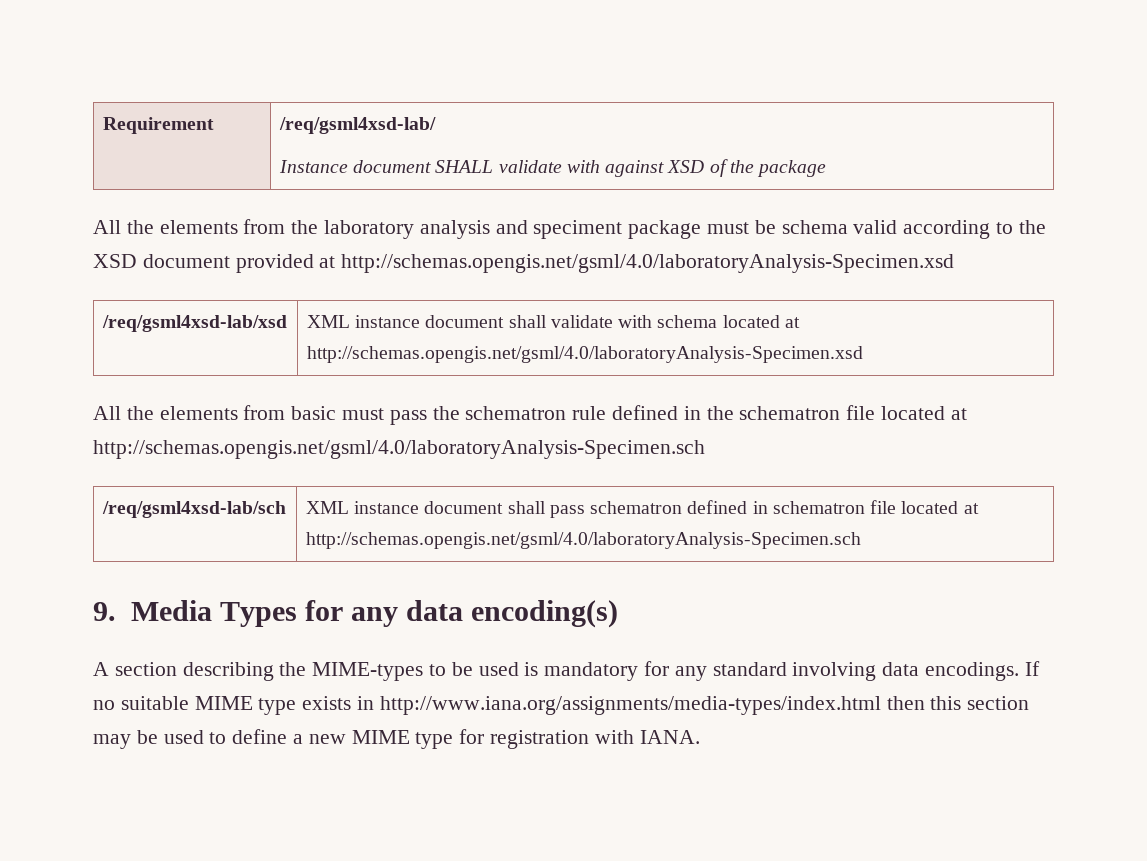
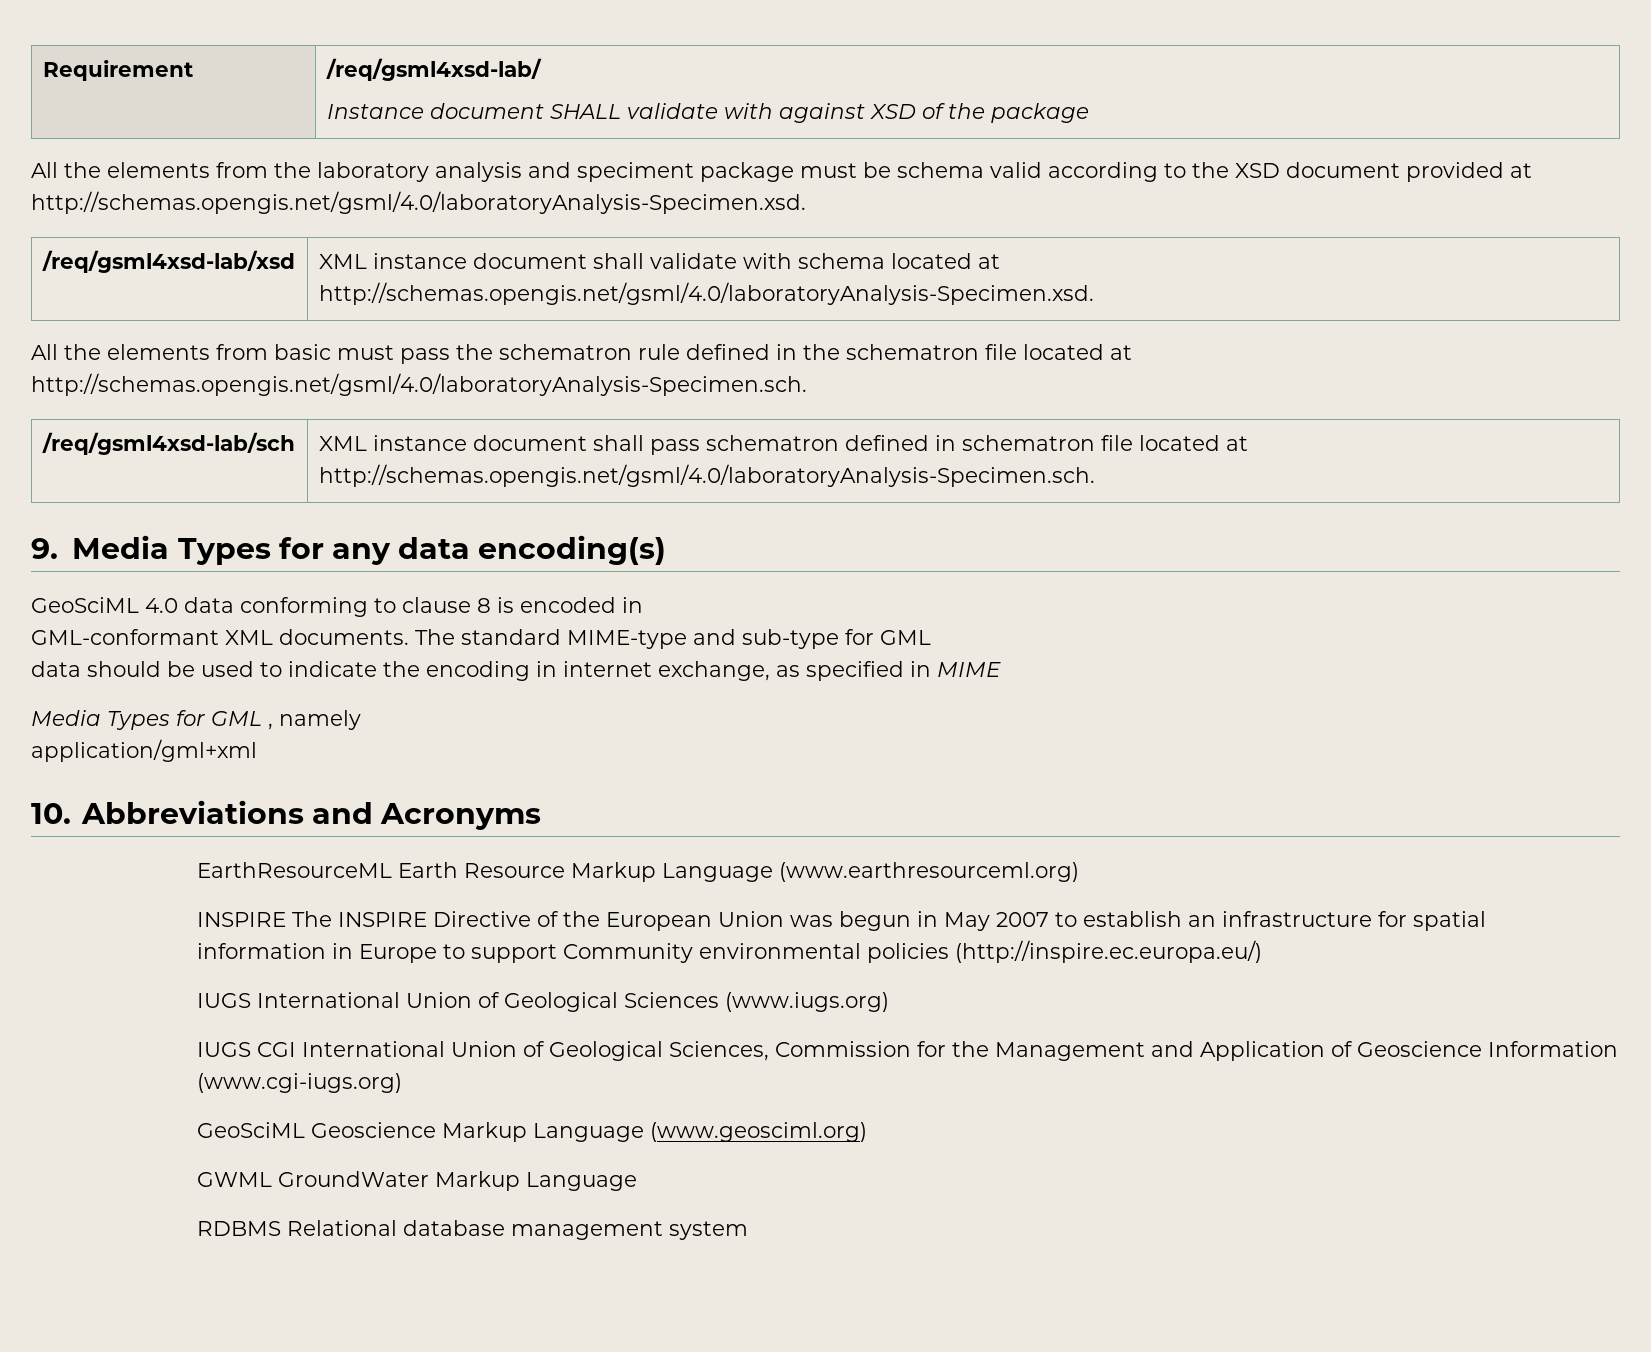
- All the elements from the laboratory analysis and speciment package must be schema valid according to the XSD document provided at http://schemas.opengis.net/gsml/4.0/laboratoryAnalysis-Specimen.xsd
+ All the elements from the laboratory analysis and speciment package must be schema valid according to the XSD document provided at http://schemas.opengis.net/gsml/4.0/laboratoryAnalysis-Specimen.xsd.
- /req/gsml4xsd-lab/xsd | XML instance document shall validate with schema located at http://schemas.opengis.net/gsml/4.0/laboratoryAnalysis-Specimen.xsd
+ /req/gsml4xsd-lab/xsd | XML instance document shall validate with schema located at http://schemas.opengis.net/gsml/4.0/laboratoryAnalysis-Specimen.xsd.
- All the elements from basic must pass the schematron rule defined in the schematron file located at http://schemas.opengis.net/gsml/4.0/laboratoryAnalysis-Specimen.sch
+ All the elements from basic must pass the schematron rule defined in the schematron file located at http://schemas.opengis.net/gsml/4.0/laboratoryAnalysis-Specimen.sch.
- /req/gsml4xsd-lab/sch | XML instance document shall pass schematron defined in schematron file located at http://schemas.opengis.net/gsml/4.0/laboratoryAnalysis-Specimen.sch
+ /req/gsml4xsd-lab/sch | XML instance document shall pass schematron defined in schematron file located at http://schemas.opengis.net/gsml/4.0/laboratoryAnalysis-Specimen.sch.
- A section describing the MIME-types to be used is mandatory for any standard involving data encodings. If no suitable MIME type exists in http://www.iana.org/assignments/media-types/index.html then this section may be used to define a new MIME type for registration with IANA.
+ GeoSciML 4.0 data conforming to clause 8 is encoded in
+ GML-conformant XML documents. The standard MIME-type and sub-type for GML
+ data should be used to indicate the encoding in internet exchange, as specified in MIME
+ Media Types for GML , namely
+ application/gml+xml
+ 10. Abbreviations and Acronyms
+ EarthResourceML Earth Resource Markup Language (www.earthresourceml.org)
+ INSPIRE The INSPIRE Directive of the European Union was begun in May 2007 to establish an infrastructure for spatial information in Europe to support Community environmental policies (http://inspire.ec.europa.eu/)
+ IUGS International Union of Geological Sciences (www.iugs.org)
+ IUGS CGI International Union of Geological Sciences, Commission for the Management and Application of Geoscience Information (www.cgi-iugs.org)
+ GeoSciML Geoscience Markup Language (www.geosciml.org)
+ GWML GroundWater Markup Language
+ RDBMS Relational database management system

